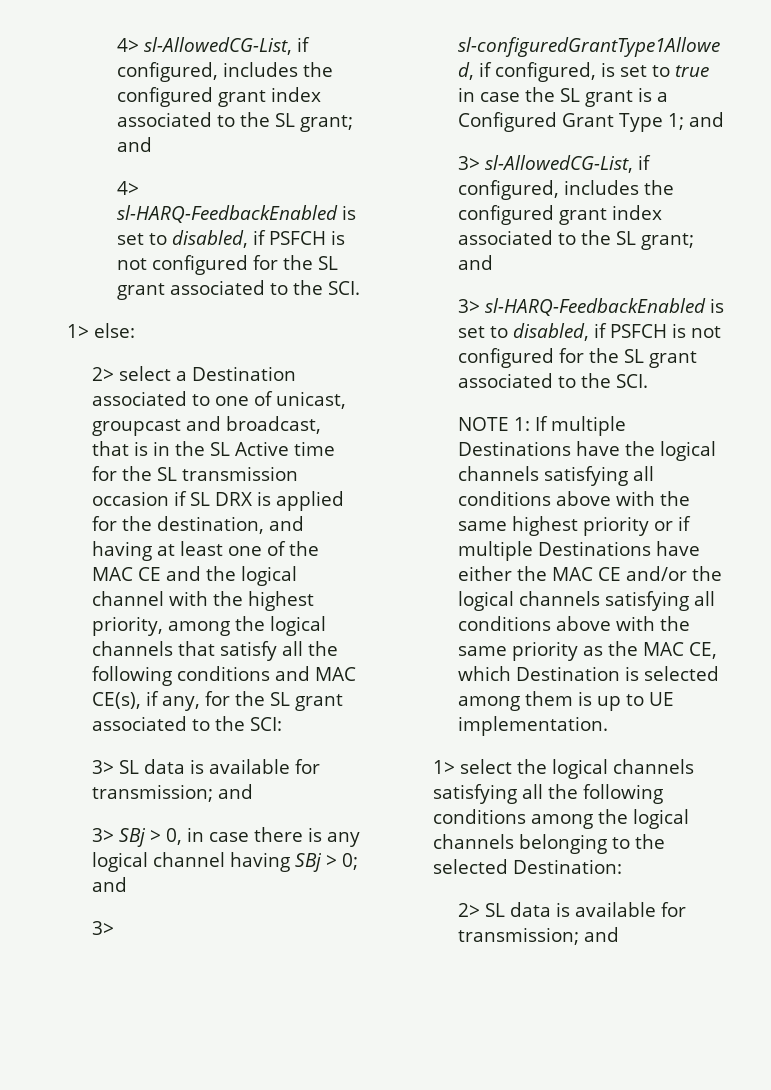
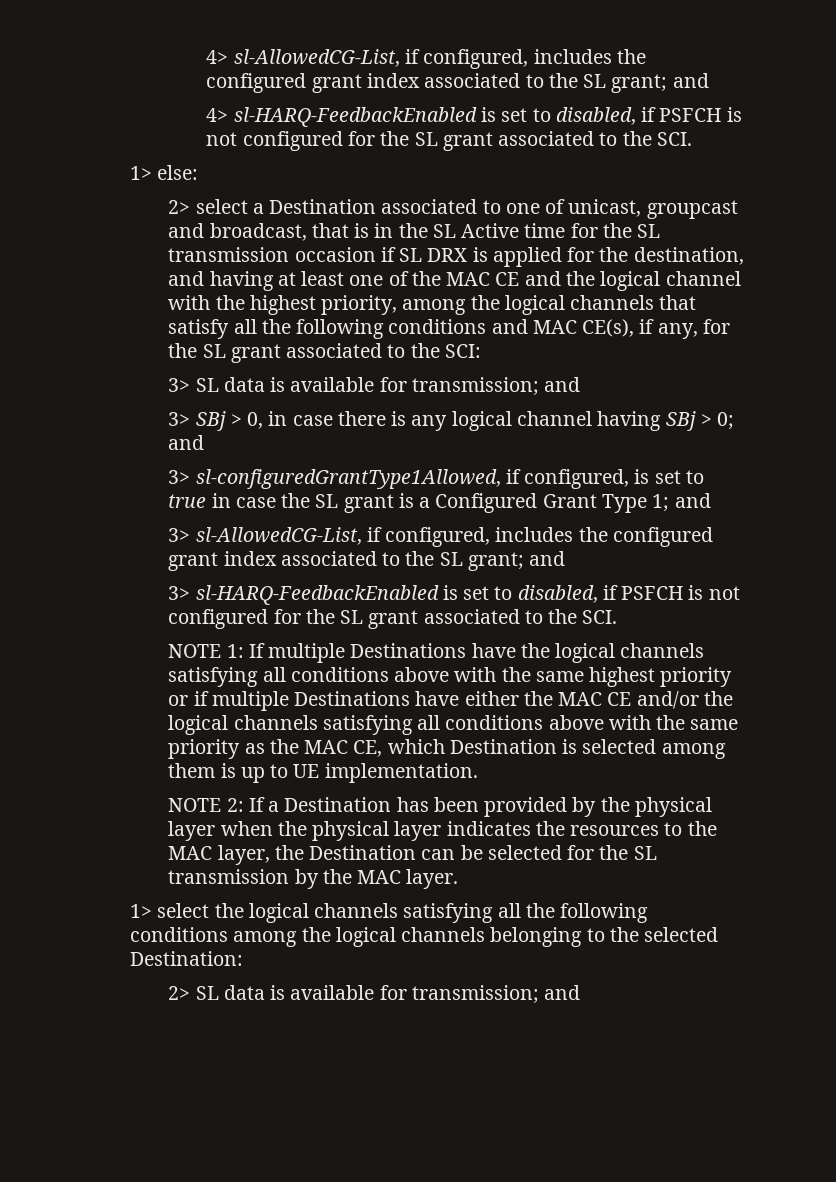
+ NOTE 2: If a Destination has been provided by the physical layer when the physical layer indicates the resources to the MAC layer, the Destination can be selected for the SL transmission by the MAC layer.

